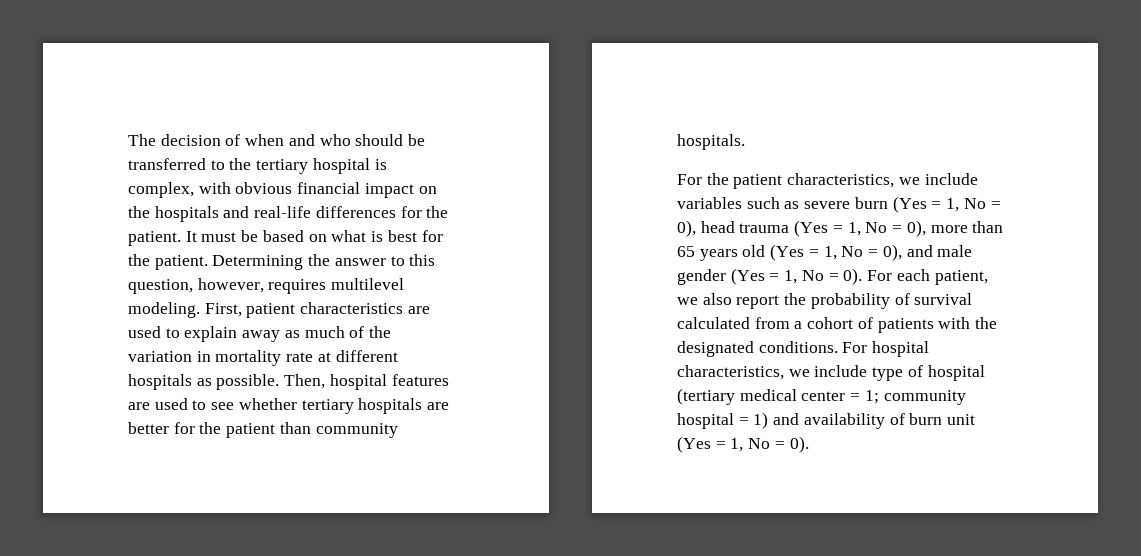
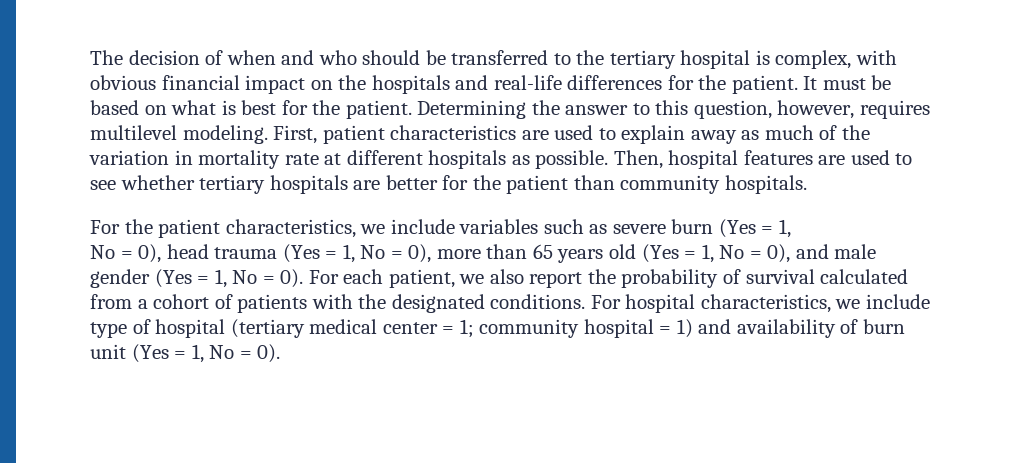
- For the patient characteristics, we include variables such as severe burn (Yes = 1, No = 0), head trauma (Yes = 1, No = 0), more than 65 years old (Yes = 1, No = 0), and male gender (Yes = 1, No = 0).
+ For the patient characteristics, we include variables such as severe burn (Yes = 1,
+ No = 0), head trauma (Yes = 1, No = 0), more than 65 years old (Yes = 1, No = 0), and male gender (Yes = 1, No = 0).

